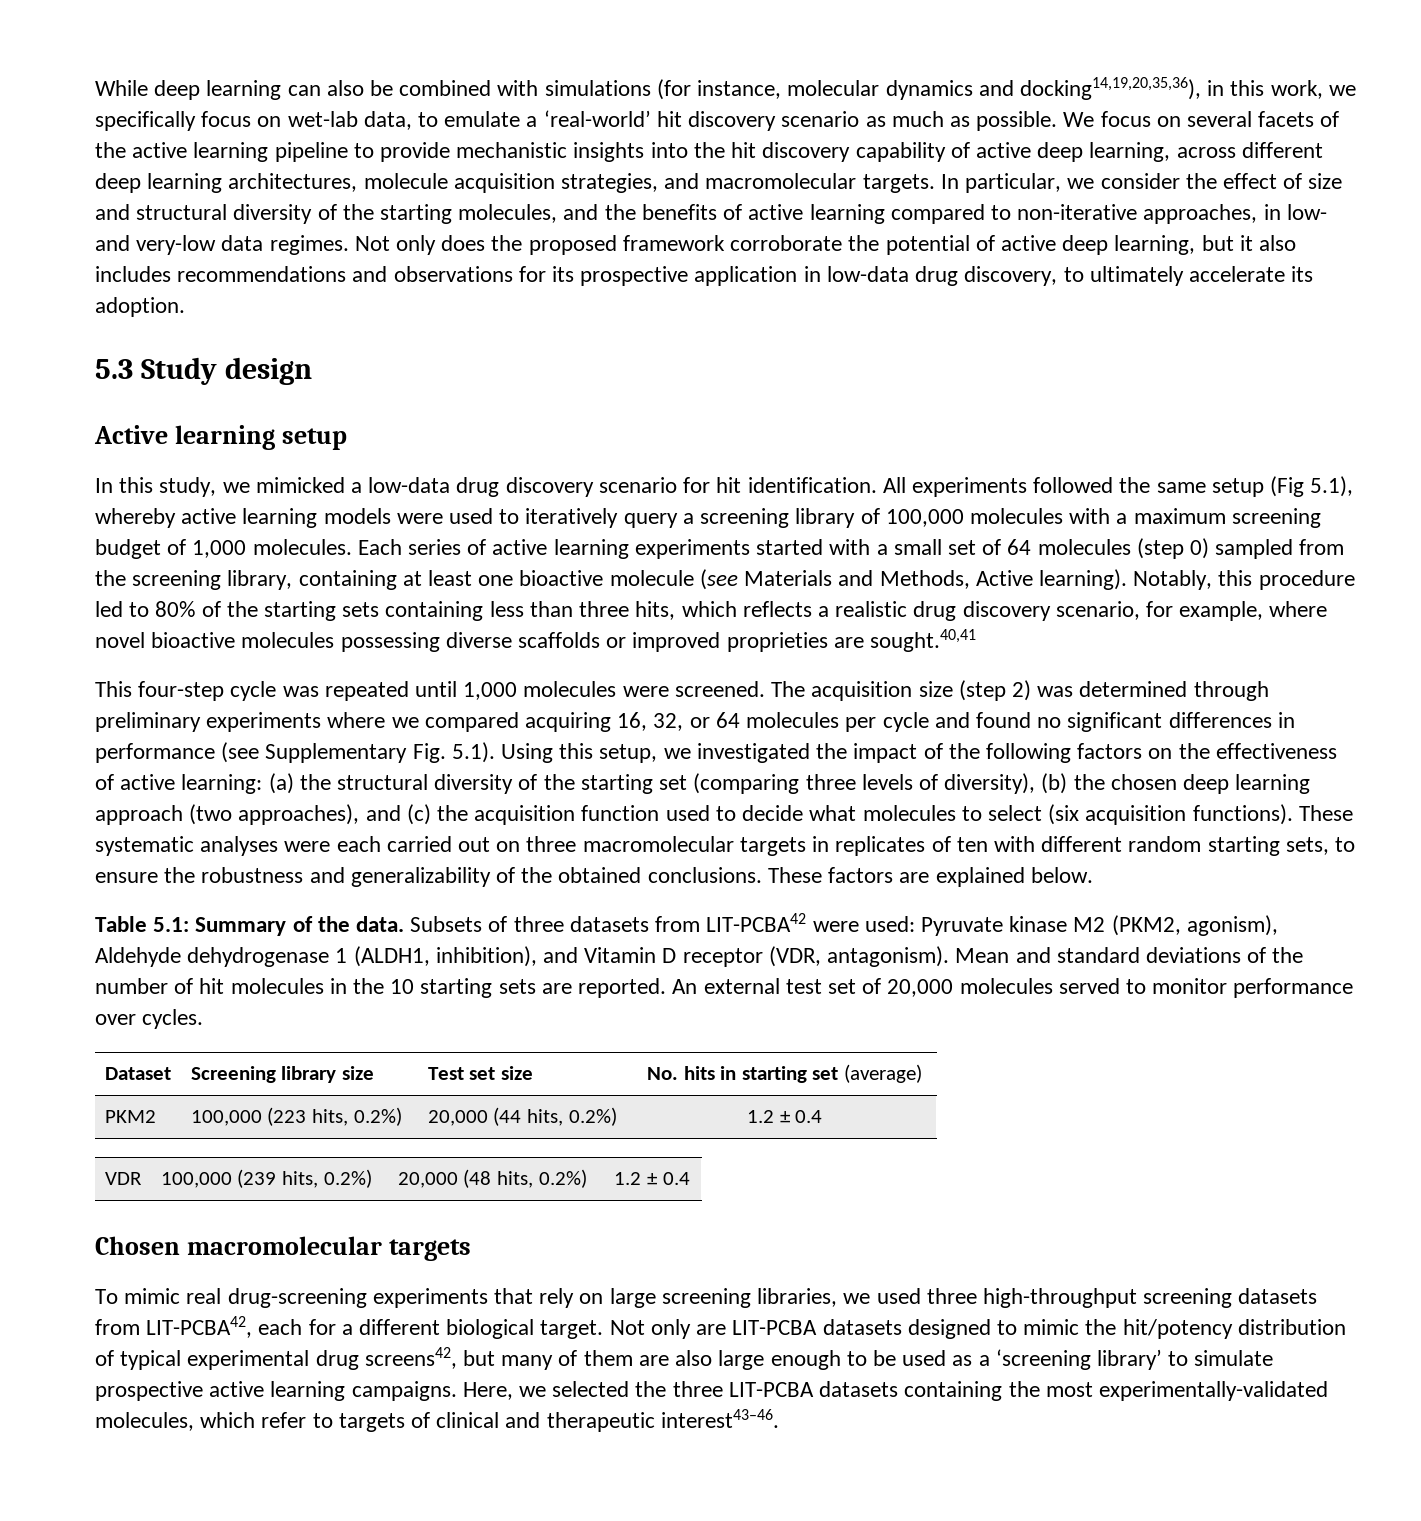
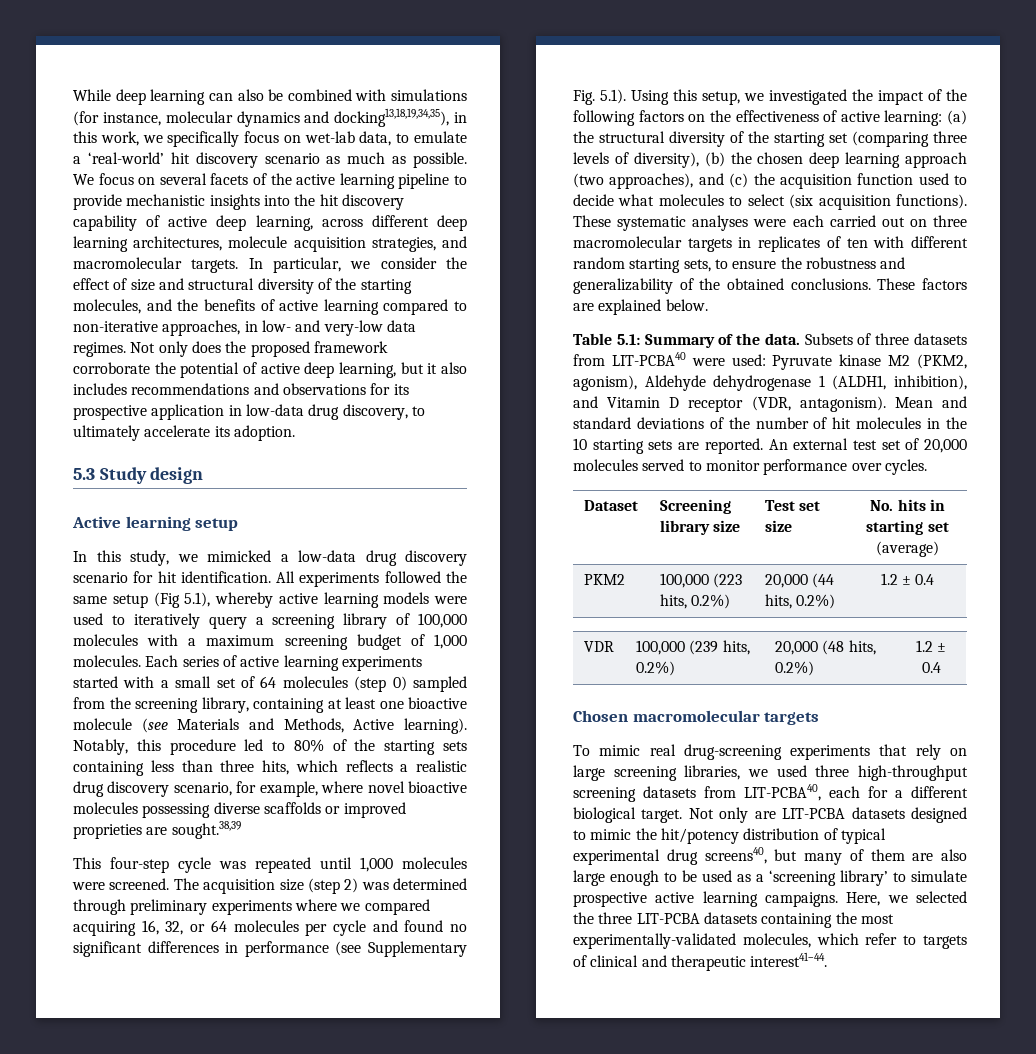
- While deep learning can also be combined with simulations (for instance, molecular dynamics and docking14,19,20,35,36), in this work, we specifically focus on wet-lab data, to emulate a ‘real-world’ hit discovery scenario as much as possible.
+ While deep learning can also be combined with simulations (for instance, molecular dynamics and docking13,18,19,34,35), in this work, we specifically focus on wet-lab data, to emulate a ‘real-world’ hit discovery scenario as much as possible.
- Notably, this procedure led to 80% of the starting sets containing less than three hits, which reflects a realistic drug discovery scenario, for example, where novel bioactive molecules possessing diverse scaffolds or improved proprieties are sought.40,41
+ Notably, this procedure led to 80% of the starting sets containing less than three hits, which reflects a realistic drug discovery scenario, for example, where novel bioactive molecules possessing diverse scaffolds or improved proprieties are sought.38,39
- Subsets of three datasets from LIT-PCBA42 were used: Pyruvate kinase M2 (PKM2, agonism), Aldehyde dehydrogenase 1 (ALDH1, inhibition), and Vitamin D receptor (VDR, antagonism).
+ Subsets of three datasets from LIT-PCBA40 were used: Pyruvate kinase M2 (PKM2, agonism), Aldehyde dehydrogenase 1 (ALDH1, inhibition), and Vitamin D receptor (VDR, antagonism).
- To mimic real drug-screening experiments that rely on large screening libraries, we used three high-throughput screening datasets from LIT-PCBA42, each for a different biological target.
+ To mimic real drug-screening experiments that rely on large screening libraries, we used three high-throughput screening datasets from LIT-PCBA40, each for a different biological target.
- Not only are LIT-PCBA datasets designed to mimic the hit/potency distribution of typical experimental drug screens42, but many of them are also large enough to be used as a ‘screening library’ to simulate prospective active learning campaigns.
+ Not only are LIT-PCBA datasets designed to mimic the hit/potency distribution of typical experimental drug screens40, but many of them are also large enough to be used as a ‘screening library’ to simulate prospective active learning campaigns.
- Here, we selected the three LIT-PCBA datasets containing the most experimentally-validated molecules, which refer to targets of clinical and therapeutic interest43–46.
+ Here, we selected the three LIT-PCBA datasets containing the most experimentally-validated molecules, which refer to targets of clinical and therapeutic interest41–44.

